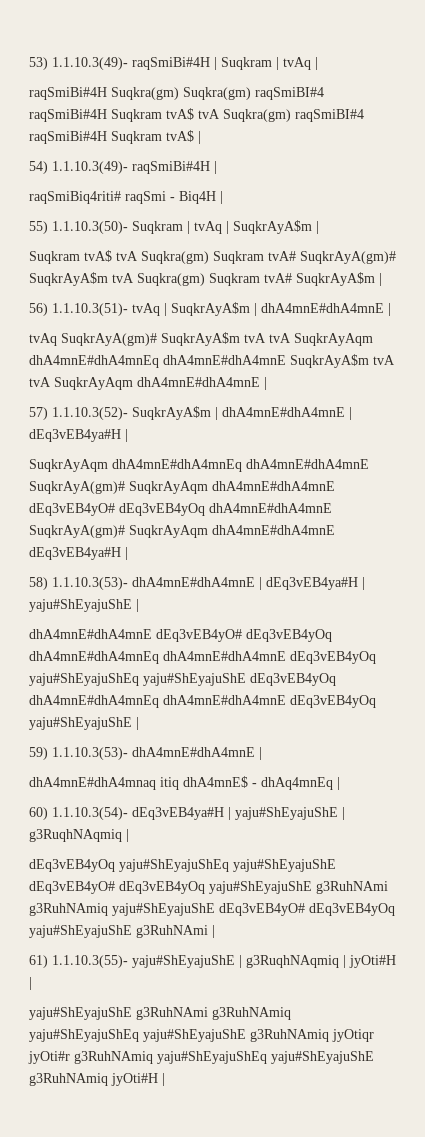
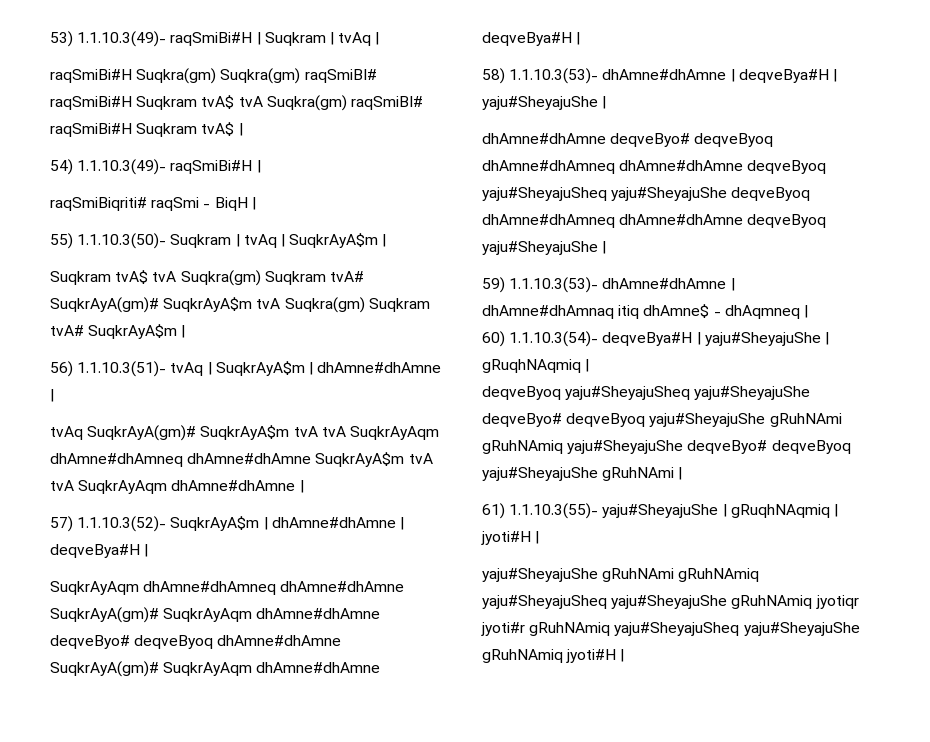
- 53) 1.1.10.3(49)- raqSmiBi#4H | Suqkram | tvAq |
+ 53) 1.1.10.3(49)- raqSmiBi#H | Suqkram | tvAq |
- raqSmiBi#4H Suqkra(gm) Suqkra(gm) raqSmiBI#4 raqSmiBi#4H Suqkram tvA$ tvA Suqkra(gm) raqSmiBI#4 raqSmiBi#4H Suqkram tvA$ |
+ raqSmiBi#H Suqkra(gm) Suqkra(gm) raqSmiBI# raqSmiBi#H Suqkram tvA$ tvA Suqkra(gm) raqSmiBI# raqSmiBi#H Suqkram tvA$ |
- 54) 1.1.10.3(49)- raqSmiBi#4H |
- raqSmiBiq4riti# raqSmi - Biq4H |
+ 54) 1.1.10.3(49)- raqSmiBi#H |
+ raqSmiBiqriti# raqSmi - BiqH |
- 56) 1.1.10.3(51)- tvAq | SuqkrAyA$m | dhA4mnE#dhA4mnE |
+ 56) 1.1.10.3(51)- tvAq | SuqkrAyA$m | dhAmne#dhAmne |
- tvAq SuqkrAyA(gm)# SuqkrAyA$m tvA tvA SuqkrAyAqm dhA4mnE#dhA4mnEq dhA4mnE#dhA4mnE SuqkrAyA$m tvA tvA SuqkrAyAqm dhA4mnE#dhA4mnE |
+ tvAq SuqkrAyA(gm)# SuqkrAyA$m tvA tvA SuqkrAyAqm dhAmne#dhAmneq dhAmne#dhAmne SuqkrAyA$m tvA tvA SuqkrAyAqm dhAmne#dhAmne |
- 57) 1.1.10.3(52)- SuqkrAyA$m | dhA4mnE#dhA4mnE | dEq3vEB4ya#H |
+ 57) 1.1.10.3(52)- SuqkrAyA$m | dhAmne#dhAmne | deqveBya#H |
- SuqkrAyAqm dhA4mnE#dhA4mnEq dhA4mnE#dhA4mnE SuqkrAyA(gm)# SuqkrAyAqm dhA4mnE#dhA4mnE dEq3vEB4yO# dEq3vEB4yOq dhA4mnE#dhA4mnE SuqkrAyA(gm)# SuqkrAyAqm dhA4mnE#dhA4mnE dEq3vEB4ya#H |
- 58) 1.1.10.3(53)- dhA4mnE#dhA4mnE | dEq3vEB4ya#H | yaju#ShEyajuShE |
- dhA4mnE#dhA4mnE dEq3vEB4yO# dEq3vEB4yOq dhA4mnE#dhA4mnEq dhA4mnE#dhA4mnE dEq3vEB4yOq yaju#ShEyajuShEq yaju#ShEyajuShE dEq3vEB4yOq dhA4mnE#dhA4mnEq dhA4mnE#dhA4mnE dEq3vEB4yOq yaju#ShEyajuShE |
+ SuqkrAyAqm dhAmne#dhAmneq dhAmne#dhAmne SuqkrAyA(gm)# SuqkrAyAqm dhAmne#dhAmne deqveByo# deqveByoq dhAmne#dhAmne SuqkrAyA(gm)# SuqkrAyAqm dhAmne#dhAmne deqveBya#H |
+ 58) 1.1.10.3(53)- dhAmne#dhAmne | deqveBya#H | yaju#SheyajuShe |
+ dhAmne#dhAmne deqveByo# deqveByoq dhAmne#dhAmneq dhAmne#dhAmne deqveByoq yaju#SheyajuSheq yaju#SheyajuShe deqveByoq dhAmne#dhAmneq dhAmne#dhAmne deqveByoq yaju#SheyajuShe |
- 59) 1.1.10.3(53)- dhA4mnE#dhA4mnE |
- dhA4mnE#dhA4mnaq itiq dhA4mnE$ - dhAq4mnEq |
- 60) 1.1.10.3(54)- dEq3vEB4ya#H | yaju#ShEyajuShE | g3RuqhNAqmiq |
- dEq3vEB4yOq yaju#ShEyajuShEq yaju#ShEyajuShE dEq3vEB4yO# dEq3vEB4yOq yaju#ShEyajuShE g3RuhNAmi g3RuhNAmiq yaju#ShEyajuShE dEq3vEB4yO# dEq3vEB4yOq yaju#ShEyajuShE g3RuhNAmi |
- 61) 1.1.10.3(55)- yaju#ShEyajuShE | g3RuqhNAqmiq | jyOti#H |
- yaju#ShEyajuShE g3RuhNAmi g3RuhNAmiq yaju#ShEyajuShEq yaju#ShEyajuShE g3RuhNAmiq jyOtiqr jyOti#r g3RuhNAmiq yaju#ShEyajuShEq yaju#ShEyajuShE g3RuhNAmiq jyOti#H |
+ 59) 1.1.10.3(53)- dhAmne#dhAmne |
+ dhAmne#dhAmnaq itiq dhAmne$ - dhAqmneq |
+ 60) 1.1.10.3(54)- deqveBya#H | yaju#SheyajuShe | gRuqhNAqmiq |
+ deqveByoq yaju#SheyajuSheq yaju#SheyajuShe deqveByo# deqveByoq yaju#SheyajuShe gRuhNAmi gRuhNAmiq yaju#SheyajuShe deqveByo# deqveByoq yaju#SheyajuShe gRuhNAmi |
+ 61) 1.1.10.3(55)- yaju#SheyajuShe | gRuqhNAqmiq | jyoti#H |
+ yaju#SheyajuShe gRuhNAmi gRuhNAmiq yaju#SheyajuSheq yaju#SheyajuShe gRuhNAmiq jyotiqr jyoti#r gRuhNAmiq yaju#SheyajuSheq yaju#SheyajuShe gRuhNAmiq jyoti#H |

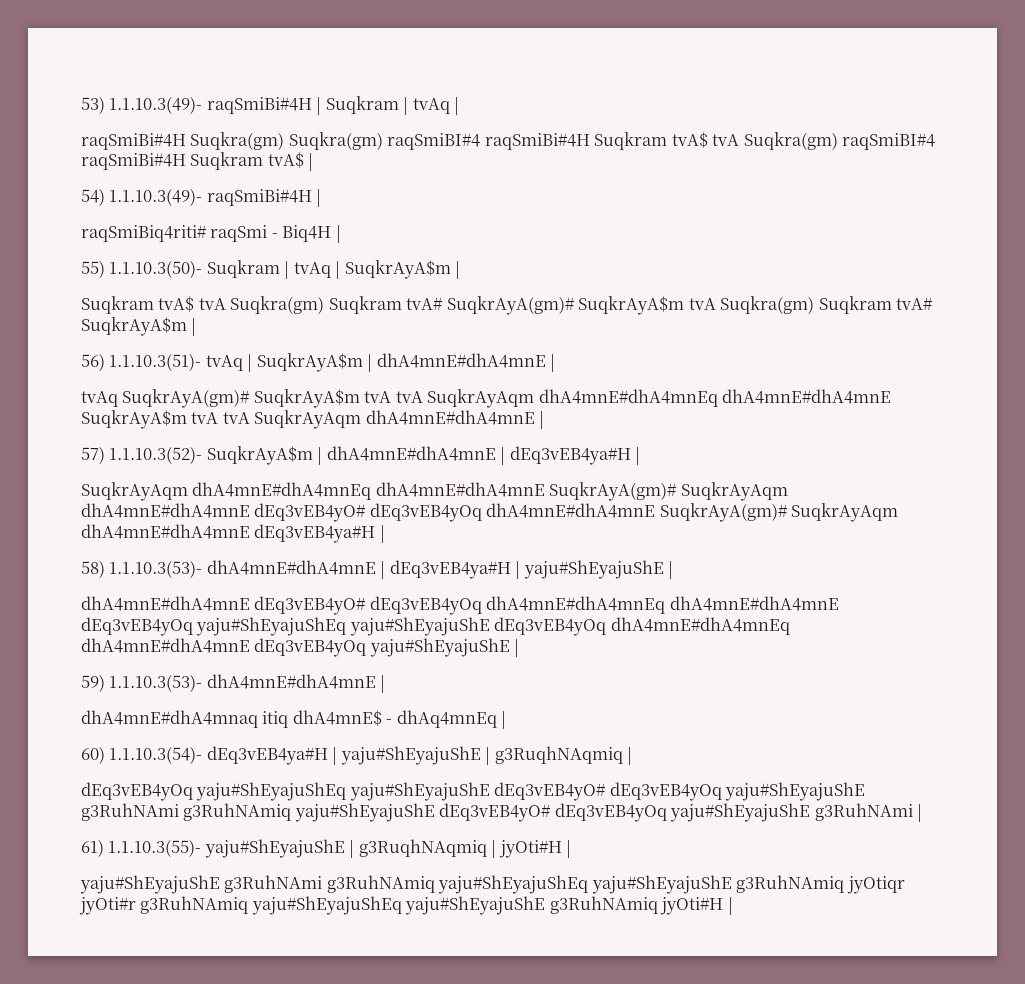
- 53) 1.1.10.3(49)- raqSmiBi#H | Suqkram | tvAq |
+ 53) 1.1.10.3(49)- raqSmiBi#4H | Suqkram | tvAq |
- raqSmiBi#H Suqkra(gm) Suqkra(gm) raqSmiBI# raqSmiBi#H Suqkram tvA$ tvA Suqkra(gm) raqSmiBI# raqSmiBi#H Suqkram tvA$ |
+ raqSmiBi#4H Suqkra(gm) Suqkra(gm) raqSmiBI#4 raqSmiBi#4H Suqkram tvA$ tvA Suqkra(gm) raqSmiBI#4 raqSmiBi#4H Suqkram tvA$ |
- 54) 1.1.10.3(49)- raqSmiBi#H |
- raqSmiBiqriti# raqSmi - BiqH |
+ 54) 1.1.10.3(49)- raqSmiBi#4H |
+ raqSmiBiq4riti# raqSmi - Biq4H |
- 56) 1.1.10.3(51)- tvAq | SuqkrAyA$m | dhAmne#dhAmne |
+ 56) 1.1.10.3(51)- tvAq | SuqkrAyA$m | dhA4mnE#dhA4mnE |
- tvAq SuqkrAyA(gm)# SuqkrAyA$m tvA tvA SuqkrAyAqm dhAmne#dhAmneq dhAmne#dhAmne SuqkrAyA$m tvA tvA SuqkrAyAqm dhAmne#dhAmne |
+ tvAq SuqkrAyA(gm)# SuqkrAyA$m tvA tvA SuqkrAyAqm dhA4mnE#dhA4mnEq dhA4mnE#dhA4mnE SuqkrAyA$m tvA tvA SuqkrAyAqm dhA4mnE#dhA4mnE |
- 57) 1.1.10.3(52)- SuqkrAyA$m | dhAmne#dhAmne | deqveBya#H |
+ 57) 1.1.10.3(52)- SuqkrAyA$m | dhA4mnE#dhA4mnE | dEq3vEB4ya#H |
- SuqkrAyAqm dhAmne#dhAmneq dhAmne#dhAmne SuqkrAyA(gm)# SuqkrAyAqm dhAmne#dhAmne deqveByo# deqveByoq dhAmne#dhAmne SuqkrAyA(gm)# SuqkrAyAqm dhAmne#dhAmne deqveBya#H |
- 58) 1.1.10.3(53)- dhAmne#dhAmne | deqveBya#H | yaju#SheyajuShe |
- dhAmne#dhAmne deqveByo# deqveByoq dhAmne#dhAmneq dhAmne#dhAmne deqveByoq yaju#SheyajuSheq yaju#SheyajuShe deqveByoq dhAmne#dhAmneq dhAmne#dhAmne deqveByoq yaju#SheyajuShe |
+ SuqkrAyAqm dhA4mnE#dhA4mnEq dhA4mnE#dhA4mnE SuqkrAyA(gm)# SuqkrAyAqm dhA4mnE#dhA4mnE dEq3vEB4yO# dEq3vEB4yOq dhA4mnE#dhA4mnE SuqkrAyA(gm)# SuqkrAyAqm dhA4mnE#dhA4mnE dEq3vEB4ya#H |
+ 58) 1.1.10.3(53)- dhA4mnE#dhA4mnE | dEq3vEB4ya#H | yaju#ShEyajuShE |
+ dhA4mnE#dhA4mnE dEq3vEB4yO# dEq3vEB4yOq dhA4mnE#dhA4mnEq dhA4mnE#dhA4mnE dEq3vEB4yOq yaju#ShEyajuShEq yaju#ShEyajuShE dEq3vEB4yOq dhA4mnE#dhA4mnEq dhA4mnE#dhA4mnE dEq3vEB4yOq yaju#ShEyajuShE |
- 59) 1.1.10.3(53)- dhAmne#dhAmne |
- dhAmne#dhAmnaq itiq dhAmne$ - dhAqmneq |
- 60) 1.1.10.3(54)- deqveBya#H | yaju#SheyajuShe | gRuqhNAqmiq |
- deqveByoq yaju#SheyajuSheq yaju#SheyajuShe deqveByo# deqveByoq yaju#SheyajuShe gRuhNAmi gRuhNAmiq yaju#SheyajuShe deqveByo# deqveByoq yaju#SheyajuShe gRuhNAmi |
- 61) 1.1.10.3(55)- yaju#SheyajuShe | gRuqhNAqmiq | jyoti#H |
- yaju#SheyajuShe gRuhNAmi gRuhNAmiq yaju#SheyajuSheq yaju#SheyajuShe gRuhNAmiq jyotiqr jyoti#r gRuhNAmiq yaju#SheyajuSheq yaju#SheyajuShe gRuhNAmiq jyoti#H |
+ 59) 1.1.10.3(53)- dhA4mnE#dhA4mnE |
+ dhA4mnE#dhA4mnaq itiq dhA4mnE$ - dhAq4mnEq |
+ 60) 1.1.10.3(54)- dEq3vEB4ya#H | yaju#ShEyajuShE | g3RuqhNAqmiq |
+ dEq3vEB4yOq yaju#ShEyajuShEq yaju#ShEyajuShE dEq3vEB4yO# dEq3vEB4yOq yaju#ShEyajuShE g3RuhNAmi g3RuhNAmiq yaju#ShEyajuShE dEq3vEB4yO# dEq3vEB4yOq yaju#ShEyajuShE g3RuhNAmi |
+ 61) 1.1.10.3(55)- yaju#ShEyajuShE | g3RuqhNAqmiq | jyOti#H |
+ yaju#ShEyajuShE g3RuhNAmi g3RuhNAmiq yaju#ShEyajuShEq yaju#ShEyajuShE g3RuhNAmiq jyOtiqr jyOti#r g3RuhNAmiq yaju#ShEyajuShEq yaju#ShEyajuShE g3RuhNAmiq jyOti#H |

